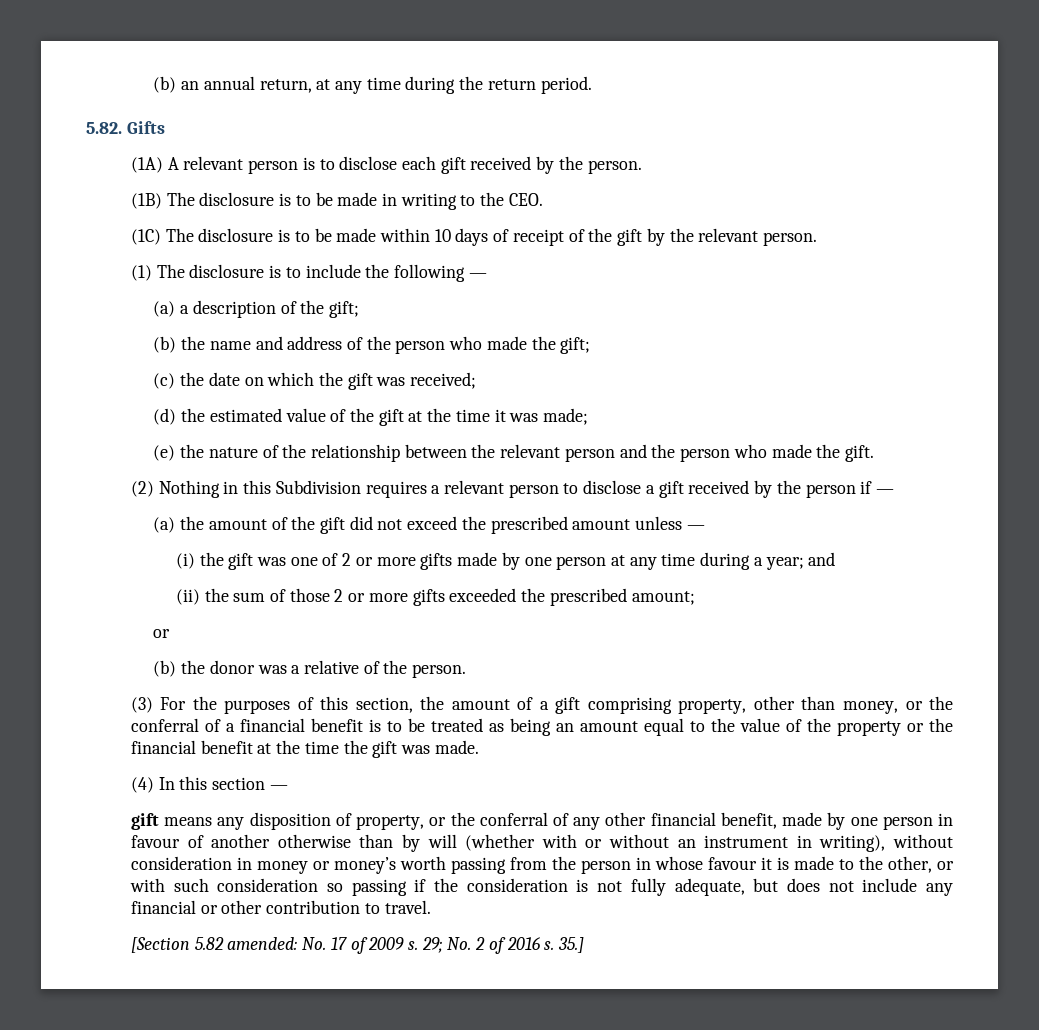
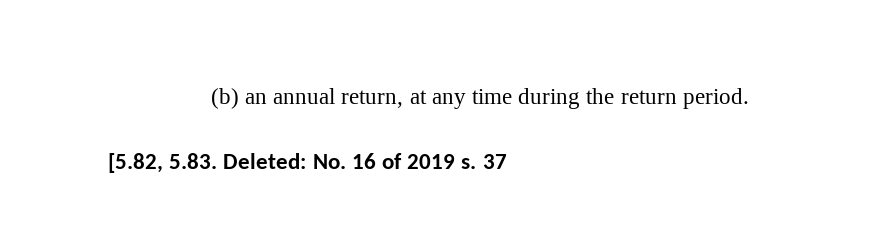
- 5.82. Gifts
- (1A) A relevant person is to disclose each gift received by the person.
- (1B) The disclosure is to be made in writing to the CEO.
- (1C) The disclosure is to be made within 10 days of receipt of the gift by the relevant person.
- (1) The disclosure is to include the following —
- (a) a description of the gift;
- (b) the name and address of the person who made the gift;
- (c) the date on which the gift was received;
- (d) the estimated value of the gift at the time it was made;
- (e) the nature of the relationship between the relevant person and the person who made the gift.
- (2) Nothing in this Subdivision requires a relevant person to disclose a gift received by the person if —
- (a) the amount of the gift did not exceed the prescribed amount unless —
- (i) the gift was one of 2 or more gifts made by one person at any time during a year; and
- (ii) the sum of those 2 or more gifts exceeded the prescribed amount;
- or
- (b) the donor was a relative of the person.
- (3) For the purposes of this section, the amount of a gift comprising property, other than money, or the conferral of a financial benefit is to be treated as being an amount equal to the value of the property or the financial benefit at the time the gift was made.
- (4) In this section —
- gift means any disposition of property, or the conferral of any other financial benefit, made by one person in favour of another otherwise than by will (whether with or without an instrument in writing), without consideration in money or money’s worth passing from the person in whose favour it is made to the other, or with such consideration so passing if the consideration is not fully adequate, but does not include any financial or other contribution to travel.
- [Section 5.82 amended: No. 17 of 2009 s. 29; No. 2 of 2016 s. 35.]
+ [5.82, 5.83. Deleted: No. 16 of 2019 s. 37

